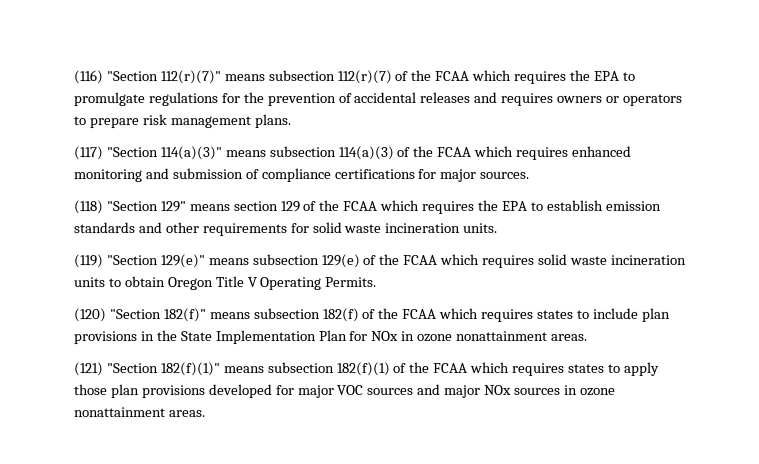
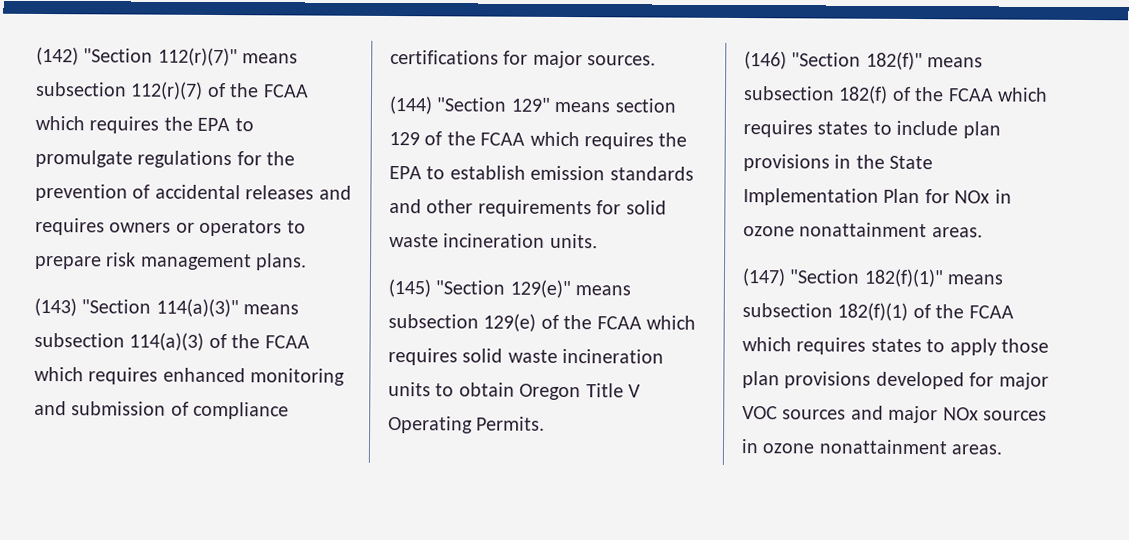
- (116) "Section 112(r)(7)" means subsection 112(r)(7) of the FCAA which requires the EPA to promulgate regulations for the prevention of accidental releases and requires owners or operators to prepare risk management plans.
+ (142) "Section 112(r)(7)" means subsection 112(r)(7) of the FCAA which requires the EPA to promulgate regulations for the prevention of accidental releases and requires owners or operators to prepare risk management plans.
- (117) "Section 114(a)(3)" means subsection 114(a)(3) of the FCAA which requires enhanced monitoring and submission of compliance certifications for major sources.
+ (143) "Section 114(a)(3)" means subsection 114(a)(3) of the FCAA which requires enhanced monitoring and submission of compliance certifications for major sources.
- (118) "Section 129" means section 129 of the FCAA which requires the EPA to establish emission standards and other requirements for solid waste incineration units.
+ (144) "Section 129" means section 129 of the FCAA which requires the EPA to establish emission standards and other requirements for solid waste incineration units.
- (119) "Section 129(e)" means subsection 129(e) of the FCAA which requires solid waste incineration units to obtain Oregon Title V Operating Permits.
+ (145) "Section 129(e)" means subsection 129(e) of the FCAA which requires solid waste incineration units to obtain Oregon Title V Operating Permits.
- (120) "Section 182(f)" means subsection 182(f) of the FCAA which requires states to include plan provisions in the State Implementation Plan for NOx in ozone nonattainment areas.
+ (146) "Section 182(f)" means subsection 182(f) of the FCAA which requires states to include plan provisions in the State Implementation Plan for NOx in ozone nonattainment areas.
- (121) "Section 182(f)(1)" means subsection 182(f)(1) of the FCAA which requires states to apply those plan provisions developed for major VOC sources and major NOx sources in ozone nonattainment areas.
+ (147) "Section 182(f)(1)" means subsection 182(f)(1) of the FCAA which requires states to apply those plan provisions developed for major VOC sources and major NOx sources in ozone nonattainment areas.

